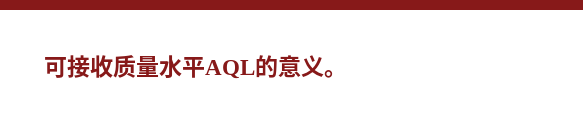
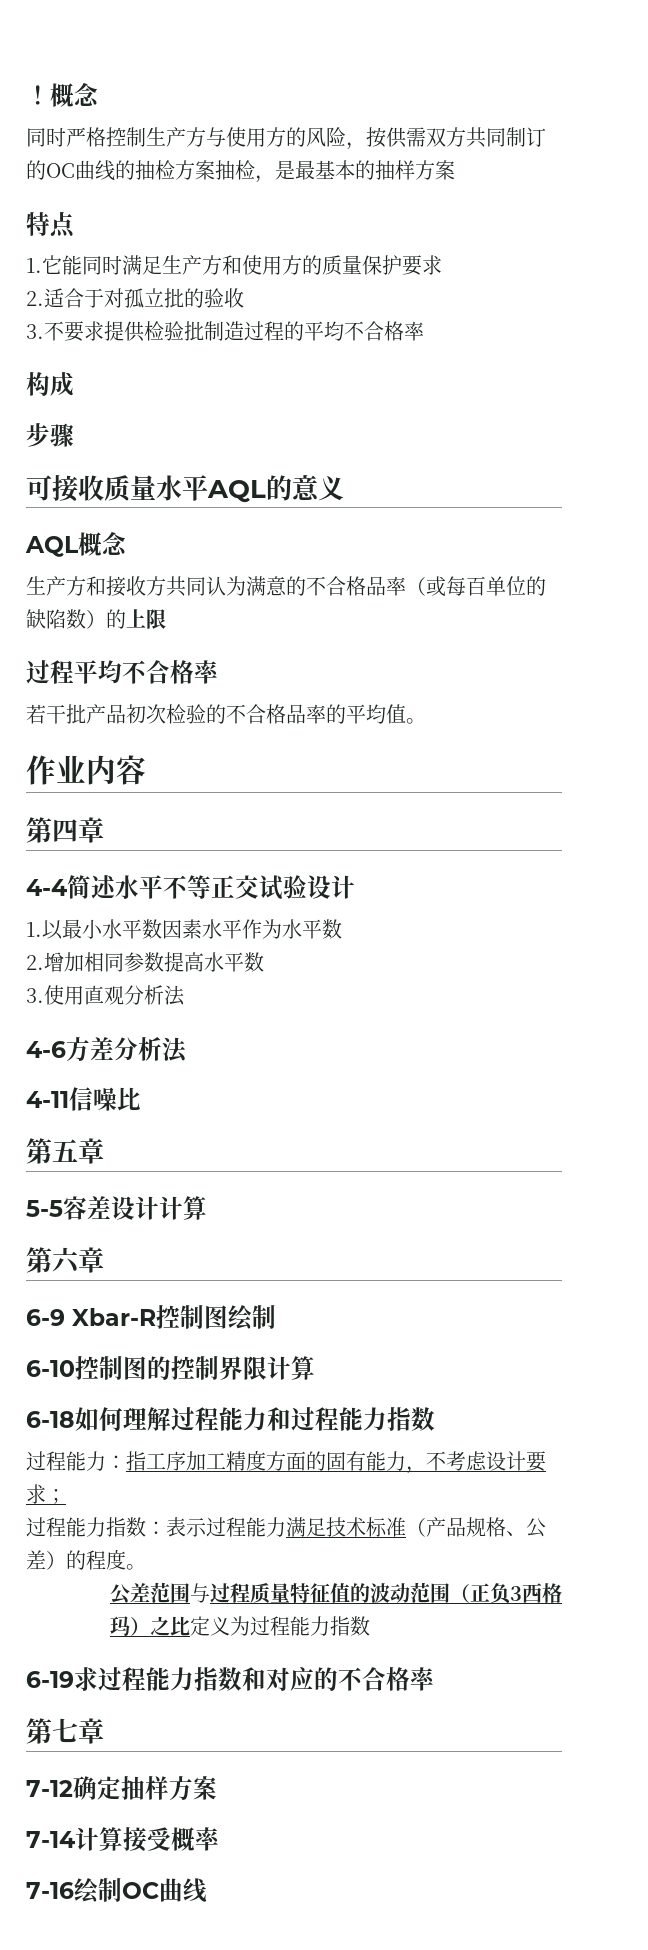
+ ！概念
+ 同时严格控制生产方与使用方的风险，按供需双方共同制订的OC曲线的抽检方案抽检，是最基本的抽样方案
+ 特点
+ 1.它能同时满足生产方和使用方的质量保护要求
+ 2.适合于对孤立批的验收
+ 3.不要求提供检验批制造过程的平均不合格率
+ 构成
+ 步骤
- 可接收质量水平AQL的意义。
+ 可接收质量水平AQL的意义
+ AQL概念
+ 生产方和接收方共同认为满意的不合格品率（或每百单位的缺陷数）的上限
+ 过程平均不合格率
+ 若干批产品初次检验的不合格品率的平均值。
+ 作业内容
+ 第四章
+ 4-4简述水平不等正交试验设计
+ 1.以最小水平数因素水平作为水平数
+ 2.增加相同参数提高水平数
+ 3.使用直观分析法
+ 4-6方差分析法
+ 4-11信噪比
+ 第五章
+ 5-5容差设计计算
+ 第六章
+ 6-9 Xbar-R控制图绘制
+ 6-10控制图的控制界限计算
+ 6-18如何理解过程能力和过程能力指数
+ 过程能力：指工序加工精度方面的固有能力，不考虑设计要求；
+ 过程能力指数：表示过程能力满足技术标准（产品规格、公差）的程度。
+ 公差范围与过程质量特征值的波动范围（正负3西格玛）之比定义为过程能力指数
+ 6-19求过程能力指数和对应的不合格率
+ 第七章
+ 7-12确定抽样方案
+ 7-14计算接受概率
+ 7-16绘制OC曲线

